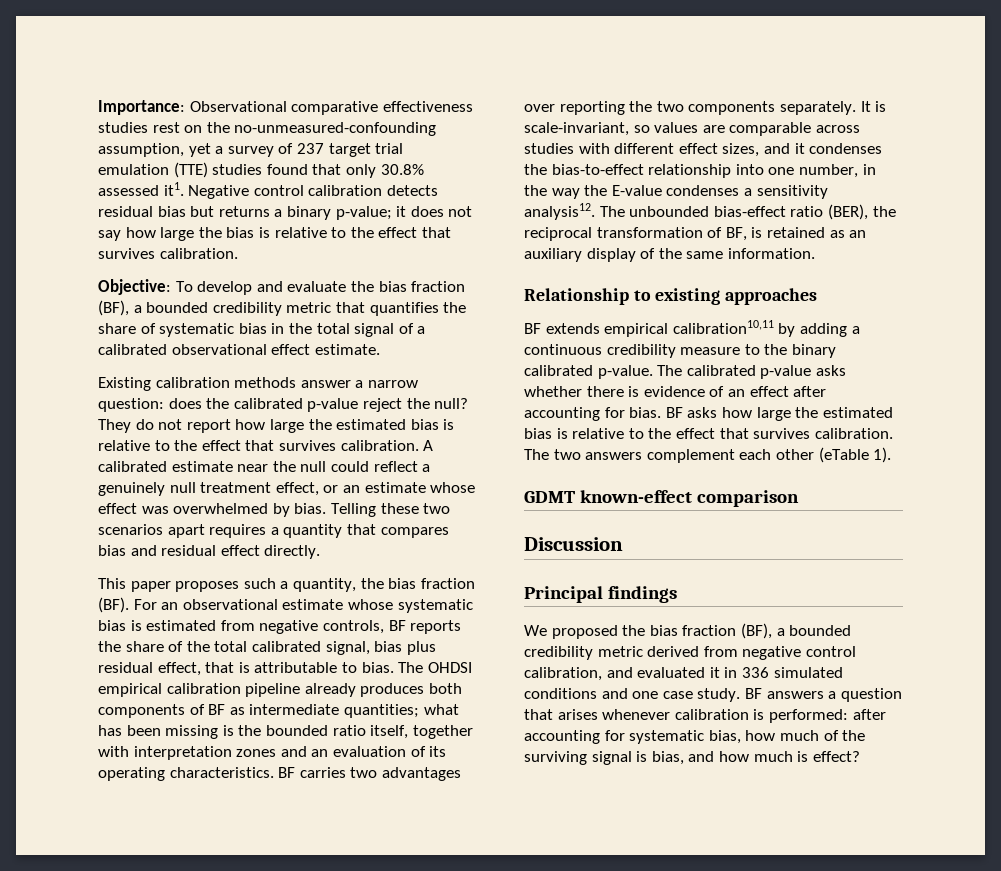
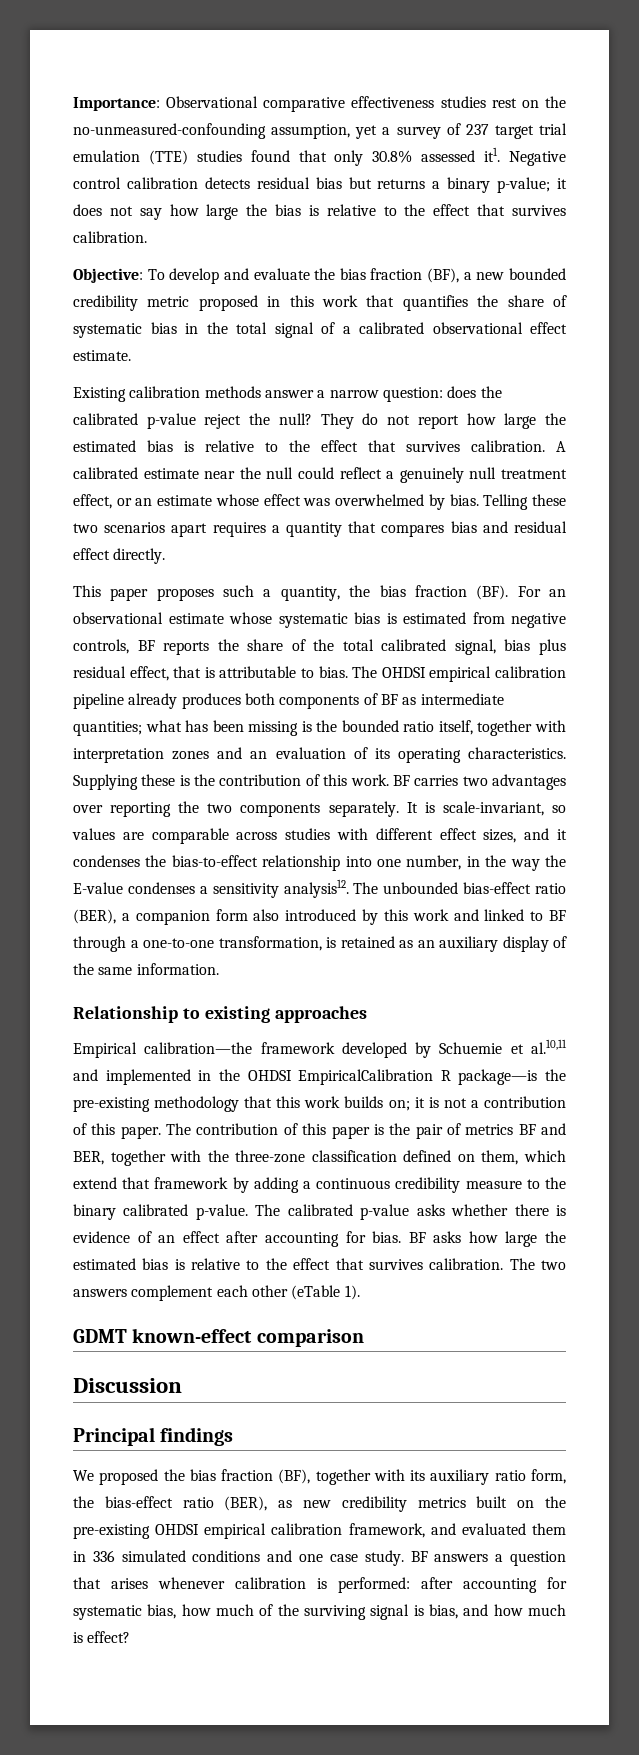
- Objective: To develop and evaluate the bias fraction (BF), a bounded credibility metric that quantifies the share of systematic bias in the total signal of a calibrated observational effect estimate.
+ Objective: To develop and evaluate the bias fraction (BF), a new bounded credibility metric proposed in this work that quantifies the share of systematic bias in the total signal of a calibrated observational effect estimate.
+ Supplying these is the contribution of this work.
- The unbounded bias-effect ratio (BER), the reciprocal transformation of BF, is retained as an auxiliary display of the same information.
+ The unbounded bias-effect ratio (BER), a companion form also introduced by this work and linked to BF through a one-to-one transformation, is retained as an auxiliary display of the same information.
- BF extends empirical calibration10,11 by adding a continuous credibility measure to the binary calibrated p-value.
+ Empirical calibration—the framework developed by Schuemie et al.10,11 and implemented in the OHDSI EmpiricalCalibration R package—is the pre-existing methodology that this work builds on; it is not a contribution of this paper. The contribution of this paper is the pair of metrics BF and BER, together with the three-zone classification defined on them, which extend that framework by adding a continuous credibility measure to the binary calibrated p-value.
- We proposed the bias fraction (BF), a bounded credibility metric derived from negative control calibration, and evaluated it in 336 simulated conditions and one case study.
+ We proposed the bias fraction (BF), together with its auxiliary ratio form, the bias-effect ratio (BER), as new credibility metrics built on the pre-existing OHDSI empirical calibration framework, and evaluated them in 336 simulated conditions and one case study.

